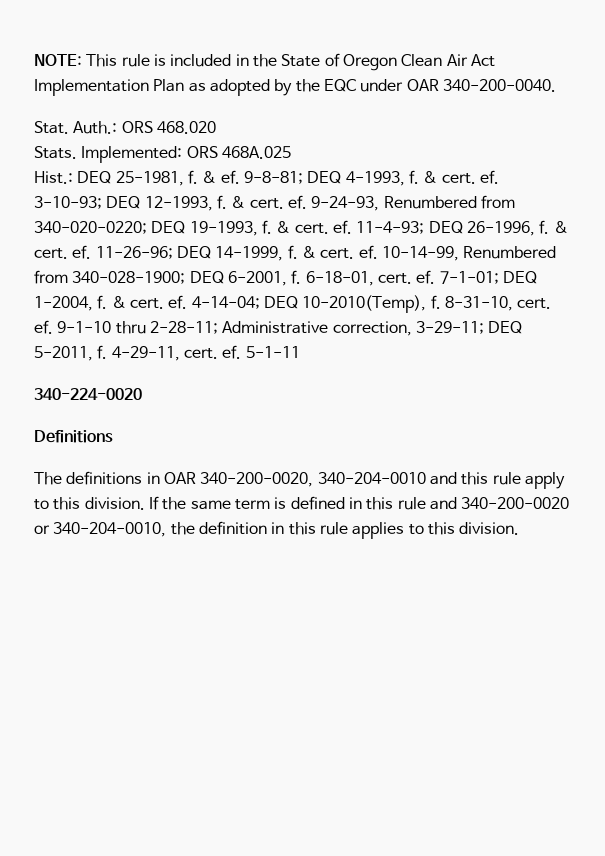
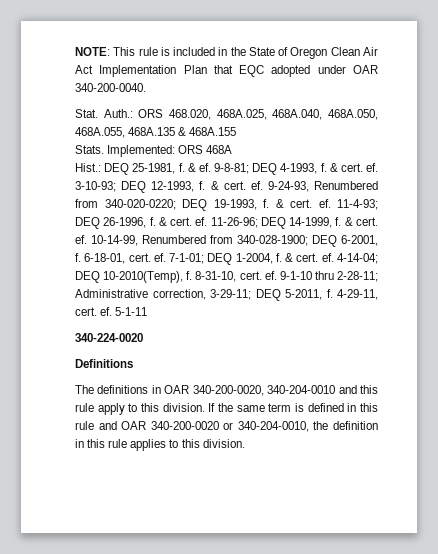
- NOTE: This rule is included in the State of Oregon Clean Air Act Implementation Plan as adopted by the EQC under OAR 340-200-0040.
+ NOTE: This rule is included in the State of Oregon Clean Air Act Implementation Plan that EQC adopted under OAR 340-200-0040.
- Auth.: ORS 468.020
+ Auth.: ORS 468.020, 468A.025, 468A.040, 468A.050, 468A.055, 468A.135 & 468A.155
- Implemented: ORS 468A.025
+ Implemented: ORS 468A
- If the same term is defined in this rule and 340-200-0020 or 340-204-0010, the definition in this rule applies to this division.
+ If the same term is defined in this rule and OAR 340-200-0020 or 340-204-0010, the definition in this rule applies to this division.

